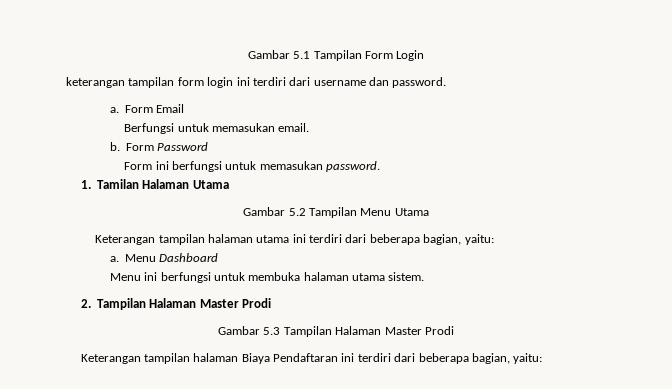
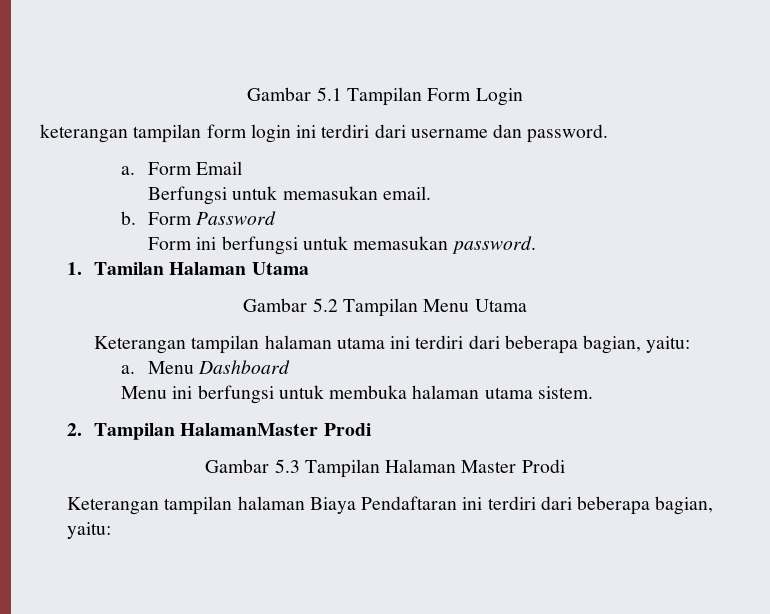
- 2. Tampilan Halaman Master Prodi
+ 2. Tampilan HalamanMaster Prodi

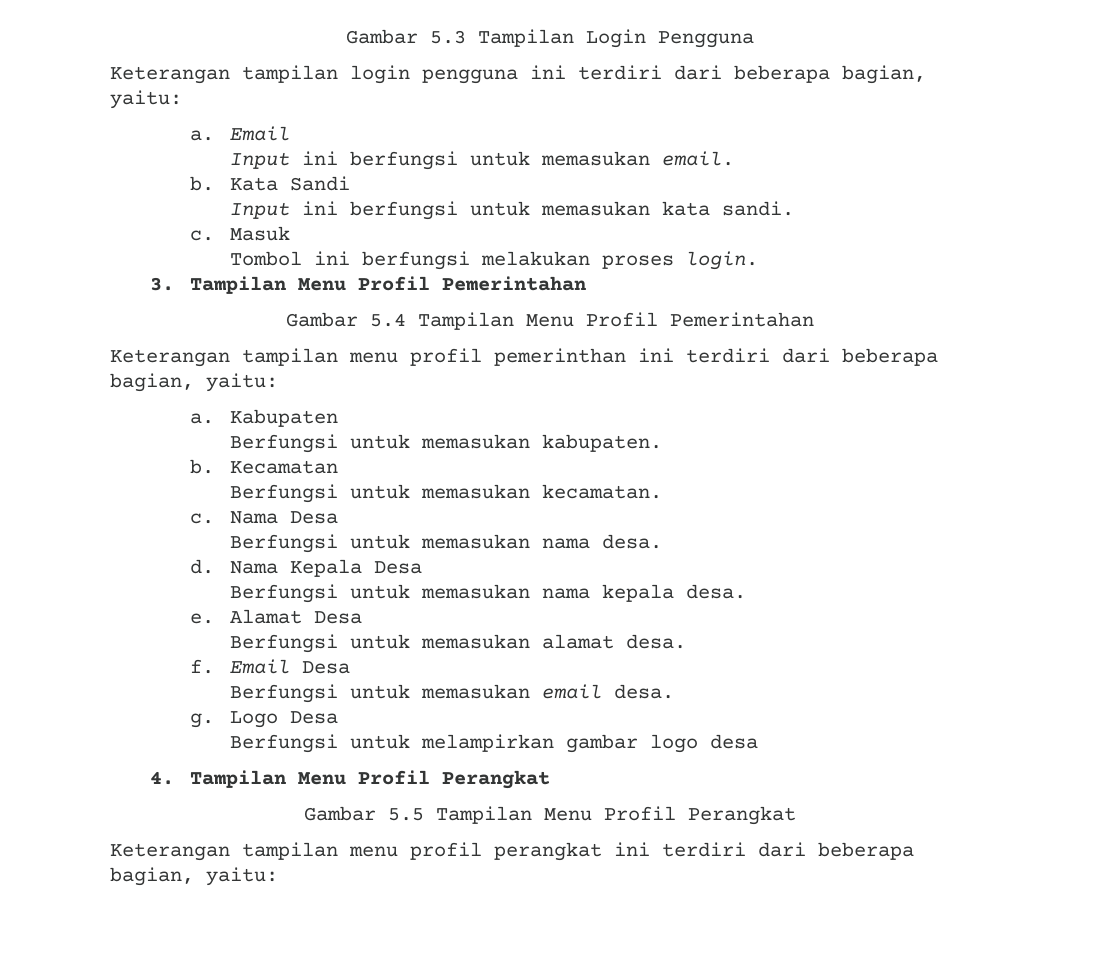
- Gambar 5.1 Tampilan Form Login
- keterangan tampilan form login ini terdiri dari username dan password.
- a. Form Email
- Berfungsi untuk memasukan email.
- b. Form Password
- Form ini berfungsi untuk memasukan password.
- 1. Tamilan Halaman Utama
- Gambar 5.2 Tampilan Menu Utama
- Keterangan tampilan halaman utama ini terdiri dari beberapa bagian, yaitu:
- a. Menu Dashboard
- Menu ini berfungsi untuk membuka halaman utama sistem.
- 2. Tampilan HalamanMaster Prodi
- Gambar 5.3 Tampilan Halaman Master Prodi
- Keterangan tampilan halaman Biaya Pendaftaran ini terdiri dari beberapa bagian, yaitu:
+ Gambar 5.3 Tampilan Login Pengguna
+ Keterangan tampilan login pengguna ini terdiri dari beberapa bagian, yaitu:
+ a. Email
+ Input ini berfungsi untuk memasukan email.
+ b. Kata Sandi
+ Input ini berfungsi untuk memasukan kata sandi.
+ c. Masuk
+ Tombol ini berfungsi melakukan proses login.
+ 3. Tampilan Menu Profil Pemerintahan
+ Gambar 5.4 Tampilan Menu Profil Pemerintahan
+ Keterangan tampilan menu profil pemerinthan ini terdiri dari beberapa bagian, yaitu:
+ a. Kabupaten
+ Berfungsi untuk memasukan kabupaten.
+ b. Kecamatan
+ Berfungsi untuk memasukan kecamatan.
+ c. Nama Desa
+ Berfungsi untuk memasukan nama desa.
+ d. Nama Kepala Desa
+ Berfungsi untuk memasukan nama kepala desa.
+ e. Alamat Desa
+ Berfungsi untuk memasukan alamat desa.
+ f. Email Desa
+ Berfungsi untuk memasukan email desa.
+ g. Logo Desa
+ Berfungsi untuk melampirkan gambar logo desa
+ 4. Tampilan Menu Profil Perangkat
+ Gambar 5.5 Tampilan Menu Profil Perangkat
+ Keterangan tampilan menu profil perangkat ini terdiri dari beberapa bagian, yaitu:

